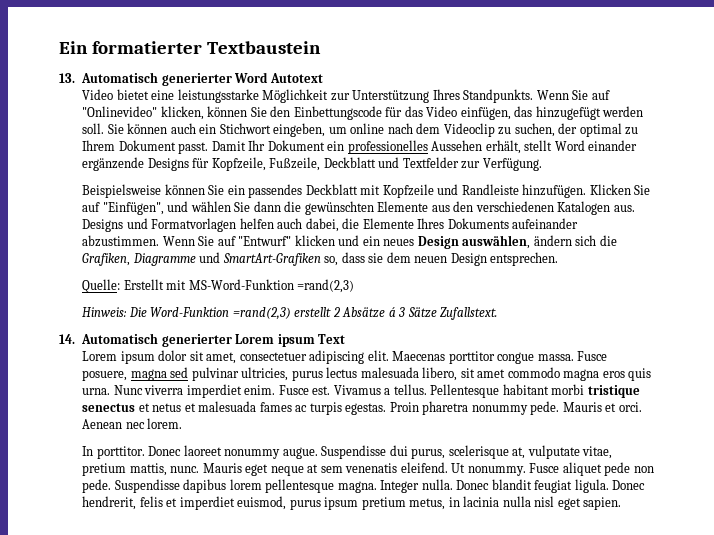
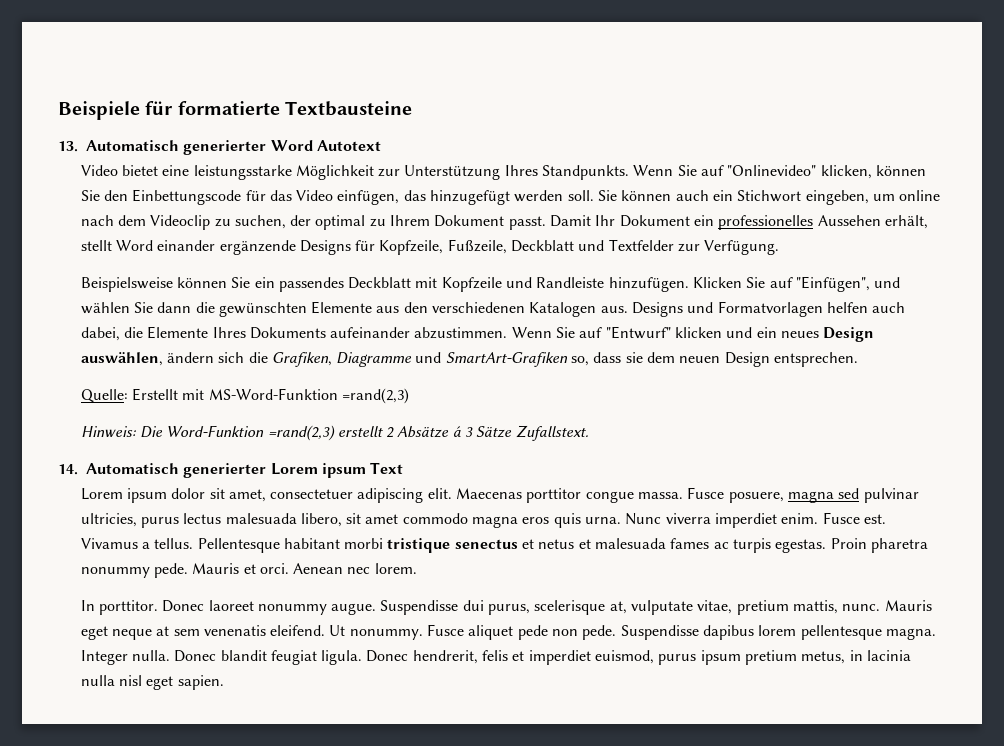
- Ein formatierter Textbaustein
+ Beispiele für formatierte Textbausteine

